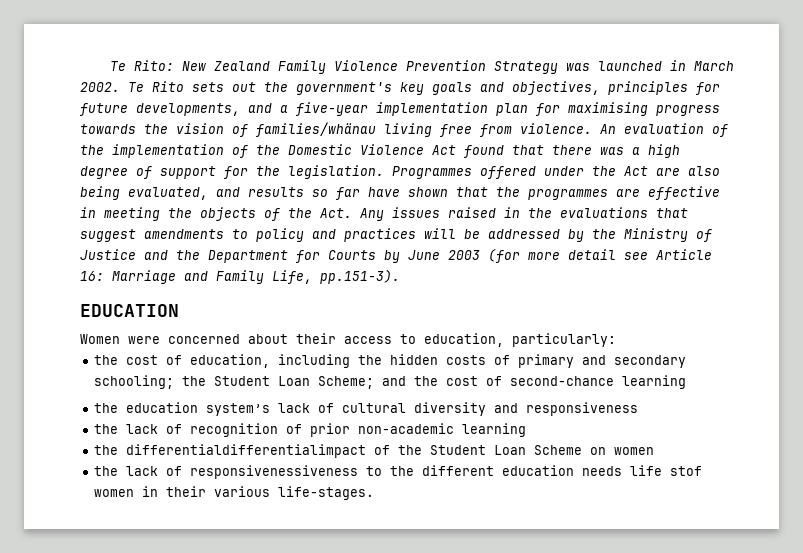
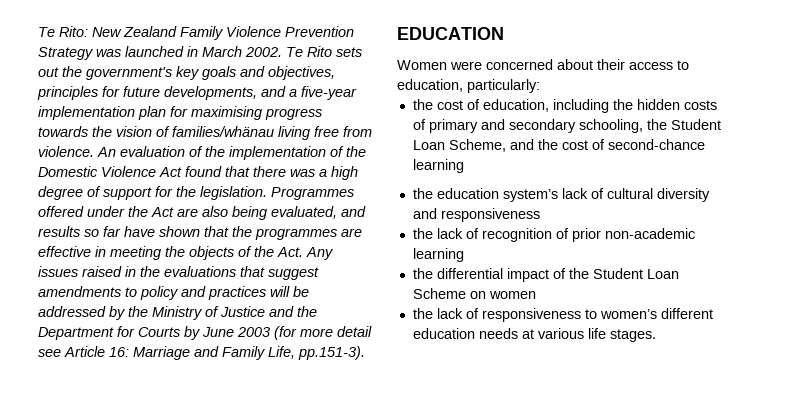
- the cost of education, including the hidden costs of primary and secondary schooling; the Student Loan Scheme; and the cost of second-chance learning
+ the cost of education, including the hidden costs of primary and secondary schooling, the Student Loan Scheme, and the cost of second-chance learning
- the differentialdifferentialimpact of the Student Loan Scheme on women
+ the differential impact of the Student Loan Scheme on women
- the lack of responsivenessiveness to the different education needs life stof women in their various life-stages.
+ the lack of responsiveness to women’s different education needs at various life stages.

